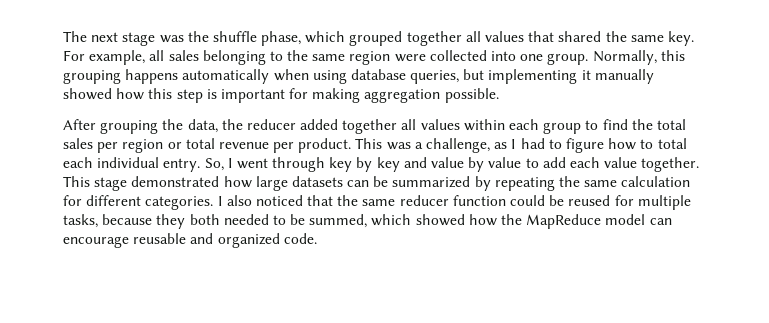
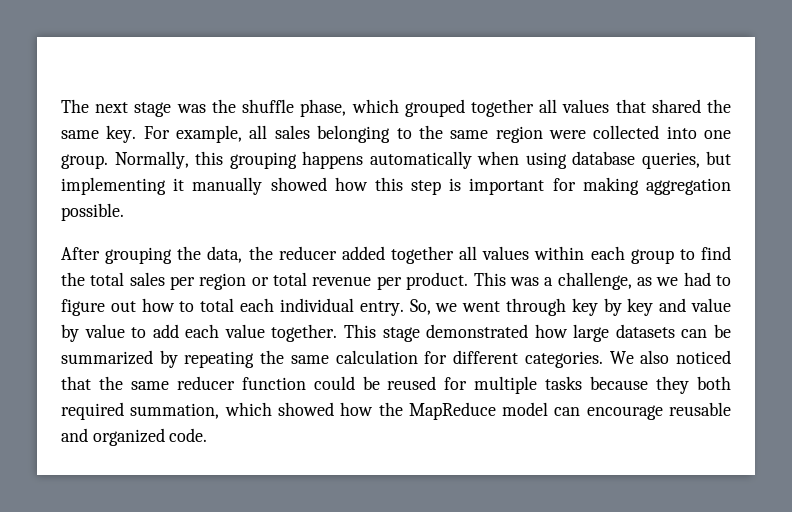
- This was a challenge, as I had to figure how to total each individual entry.
+ This was a challenge, as we had to figure out how to total each individual entry.
- So, I went through key by key and value by value to add each value together.
+ So, we went through key by key and value by value to add each value together.
- I also noticed that the same reducer function could be reused for multiple tasks, because they both needed to be summed, which showed how the MapReduce model can encourage reusable and organized code.
+ We also noticed that the same reducer function could be reused for multiple tasks because they both required summation, which showed how the MapReduce model can encourage reusable and organized code.

